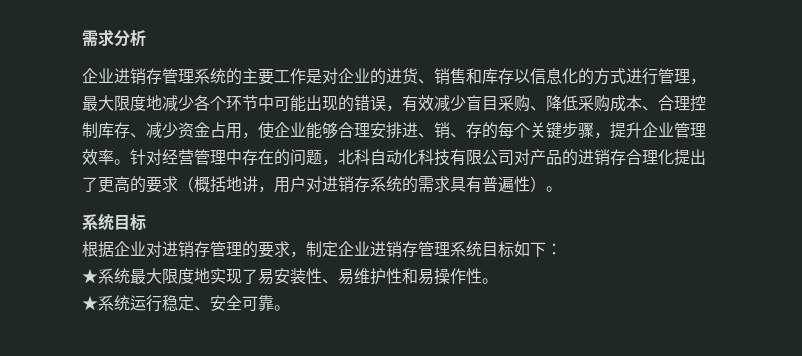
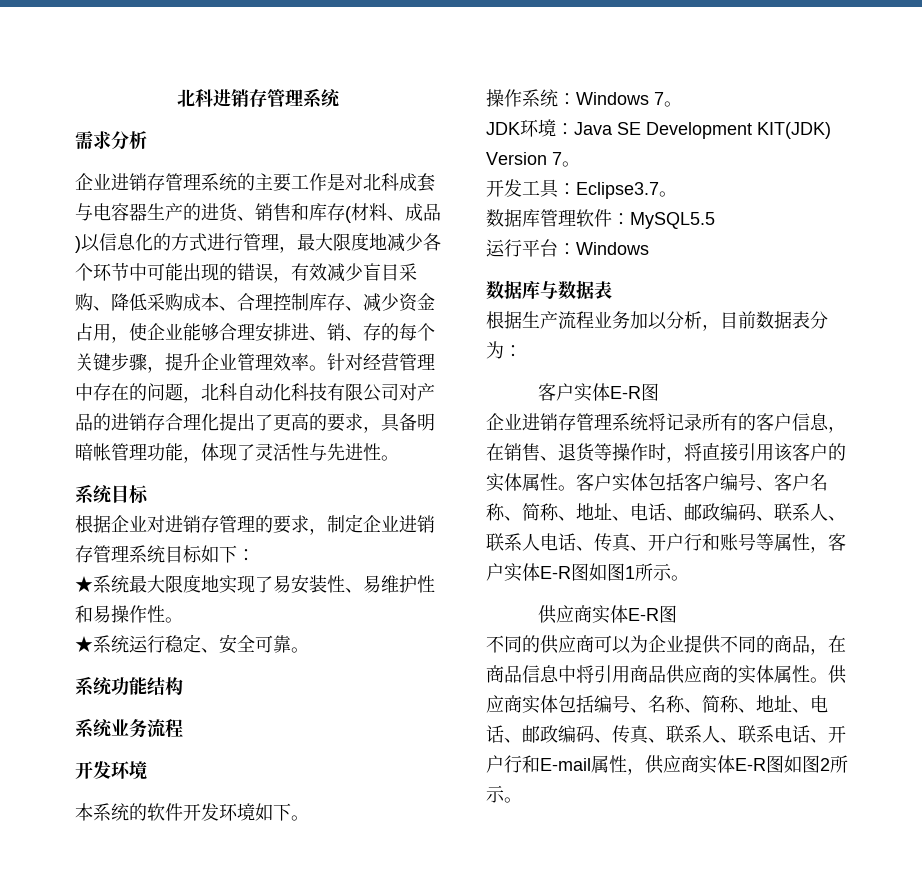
+ 北科进销存管理系统
- 企业进销存管理系统的主要工作是对企业的进货、销售和库存以信息化的方式进行管理，最大限度地减少各个环节中可能出现的错误，有效减少盲目采购、降低采购成本、合理控制库存、减少资金占用，使企业能够合理安排进、销、存的每个关键步骤，提升企业管理效率。
+ 企业进销存管理系统的主要工作是对北科成套与电容器生产的进货、销售和库存(材料、成品)以信息化的方式进行管理，最大限度地减少各个环节中可能出现的错误，有效减少盲目采购、降低采购成本、合理控制库存、减少资金占用，使企业能够合理安排进、销、存的每个关键步骤，提升企业管理效率。
- 针对经营管理中存在的问题，北科自动化科技有限公司对产品的进销存合理化提出了更高的要求（概括地讲，用户对进销存系统的需求具有普遍性）。
+ 针对经营管理中存在的问题，北科自动化科技有限公司对产品的进销存合理化提出了更高的要求，具备明暗帐管理功能，体现了灵活性与先进性。
+ 系统功能结构
+ 系统业务流程
+ 开发环境
+ 本系统的软件开发环境如下。
+ 操作系统：Windows 7。
+ JDK环境：Java SE Development KIT(JDK) Version 7。
+ 开发工具：Eclipse3.7。
+ 数据库管理软件：MySQL5.5
+ 运行平台：Windows
+ 数据库与数据表
+ 根据生产流程业务加以分析，目前数据表分为：
+ 客户实体E-R图
+ 企业进销存管理系统将记录所有的客户信息，在销售、退货等操作时，将直接引用该客户的实体属性。客户实体包括客户编号、客户名称、简称、地址、电话、邮政编码、联系人、联系人电话、传真、开户行和账号等属性，客户实体E-R图如图1所示。
+ 供应商实体E-R图
+ 不同的供应商可以为企业提供不同的商品，在商品信息中将引用商品供应商的实体属性。供应商实体包括编号、名称、简称、地址、电话、邮政编码、传真、联系人、联系电话、开户行和E-mail属性，供应商实体E-R图如图2所示。

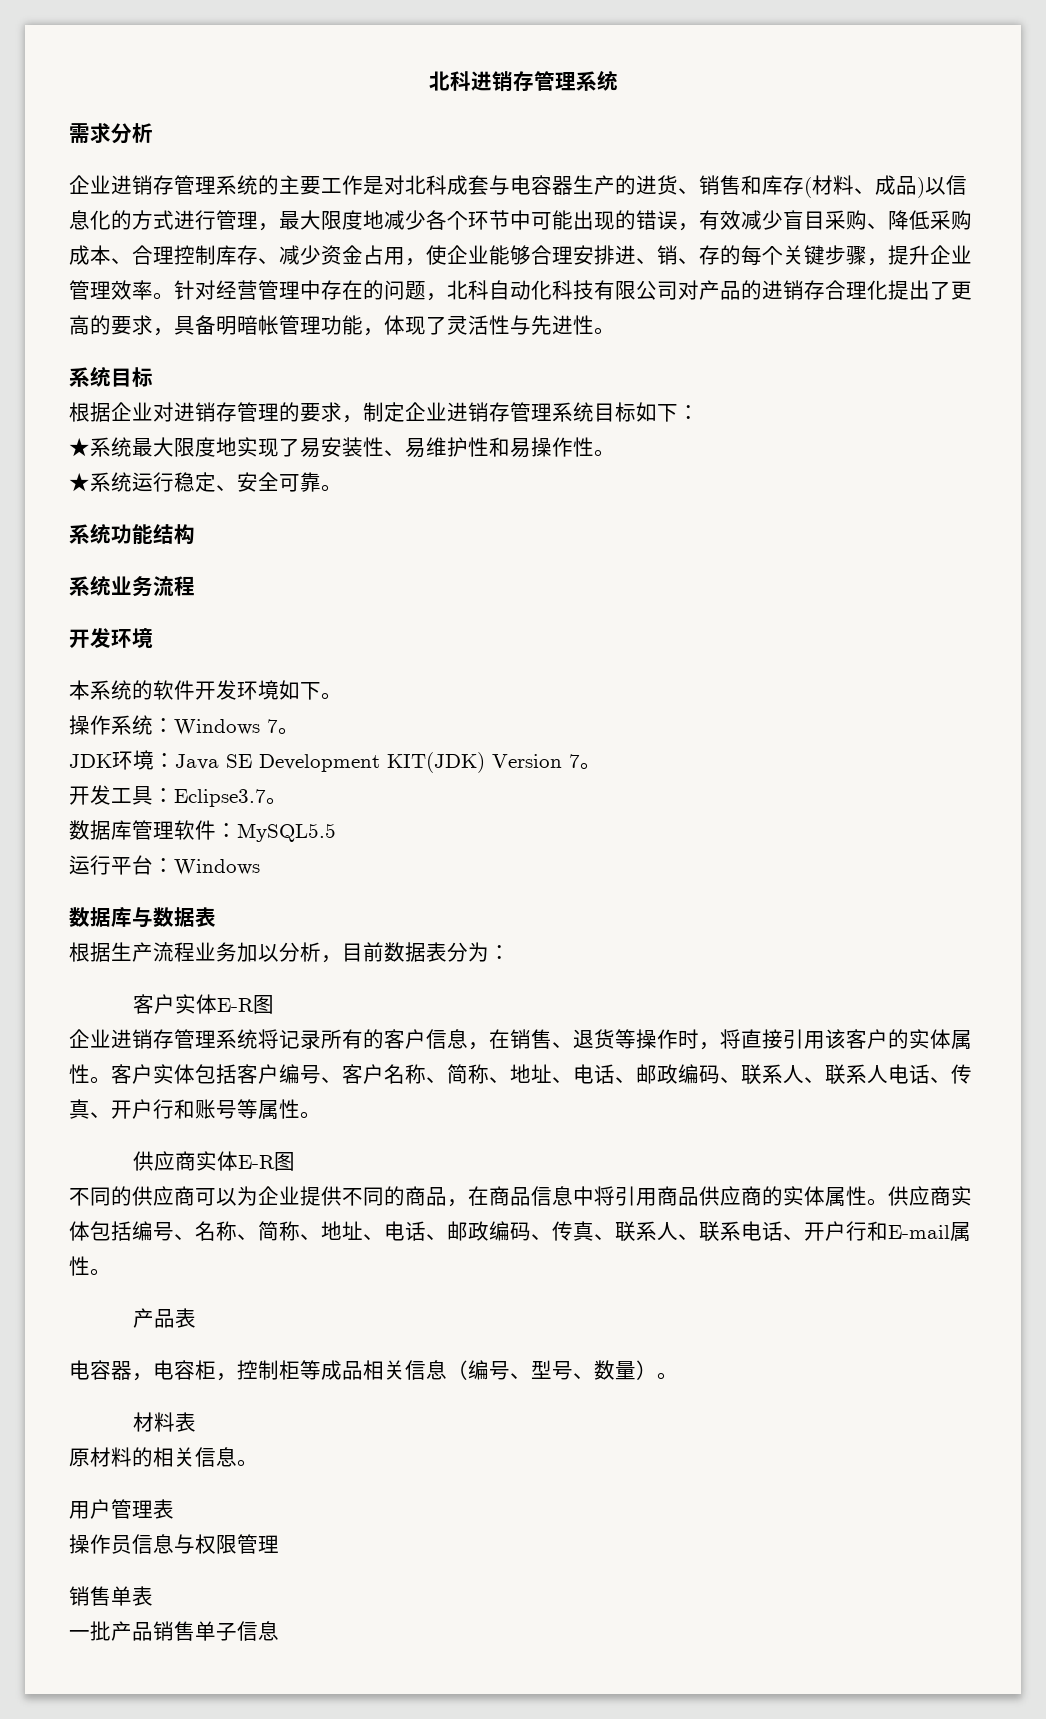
- 客户实体包括客户编号、客户名称、简称、地址、电话、邮政编码、联系人、联系人电话、传真、开户行和账号等属性，客户实体E-R图如图1所示。
+ 客户实体包括客户编号、客户名称、简称、地址、电话、邮政编码、联系人、联系人电话、传真、开户行和账号等属性。
- 供应商实体包括编号、名称、简称、地址、电话、邮政编码、传真、联系人、联系电话、开户行和E-mail属性，供应商实体E-R图如图2所示。
+ 供应商实体包括编号、名称、简称、地址、电话、邮政编码、传真、联系人、联系电话、开户行和E-mail属性。
+ 产品表
+ 电容器，电容柜，控制柜等成品相关信息（编号、型号、数量）。
+ 材料表
+ 原材料的相关信息。
+ 用户管理表
+ 操作员信息与权限管理
+ 销售单表
+ 一批产品销售单子信息

